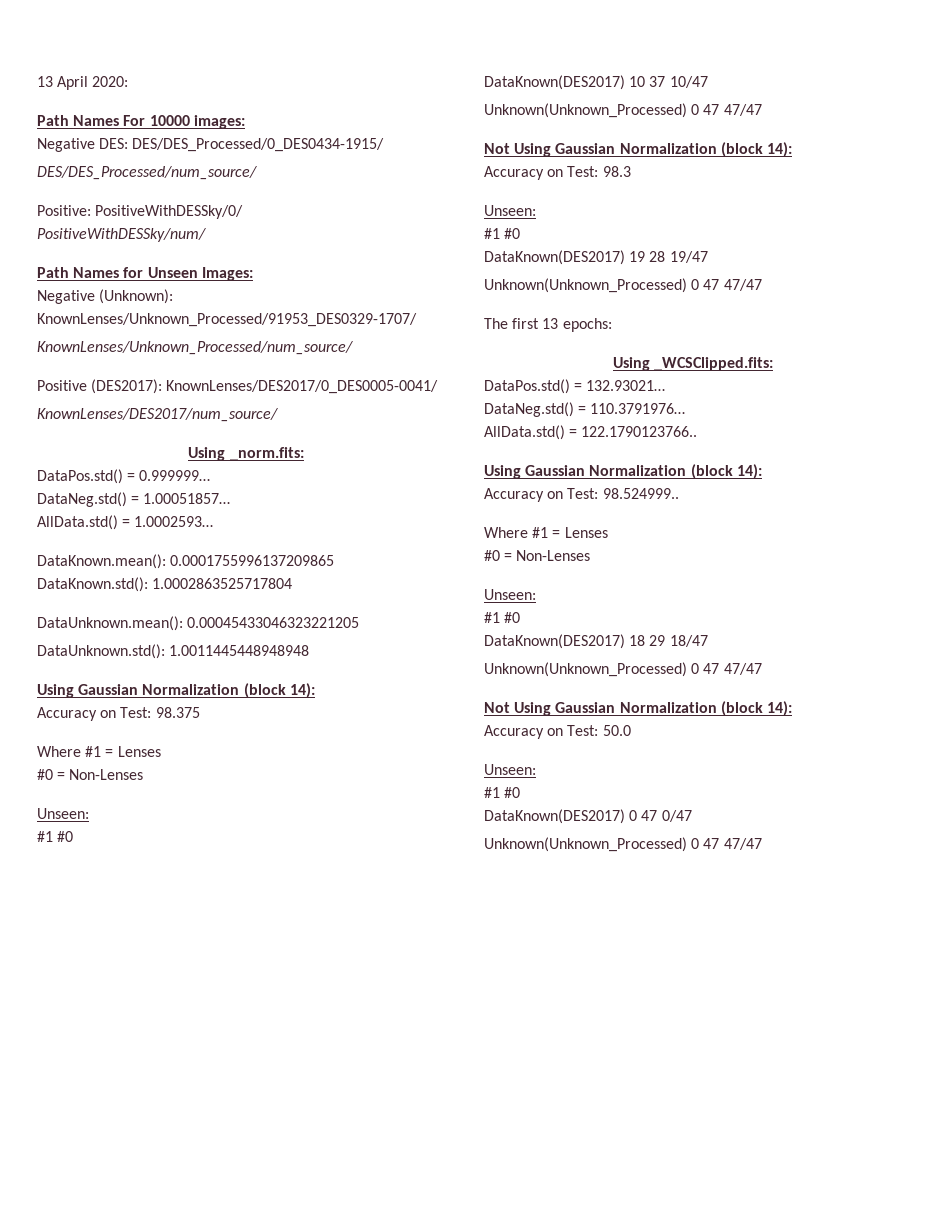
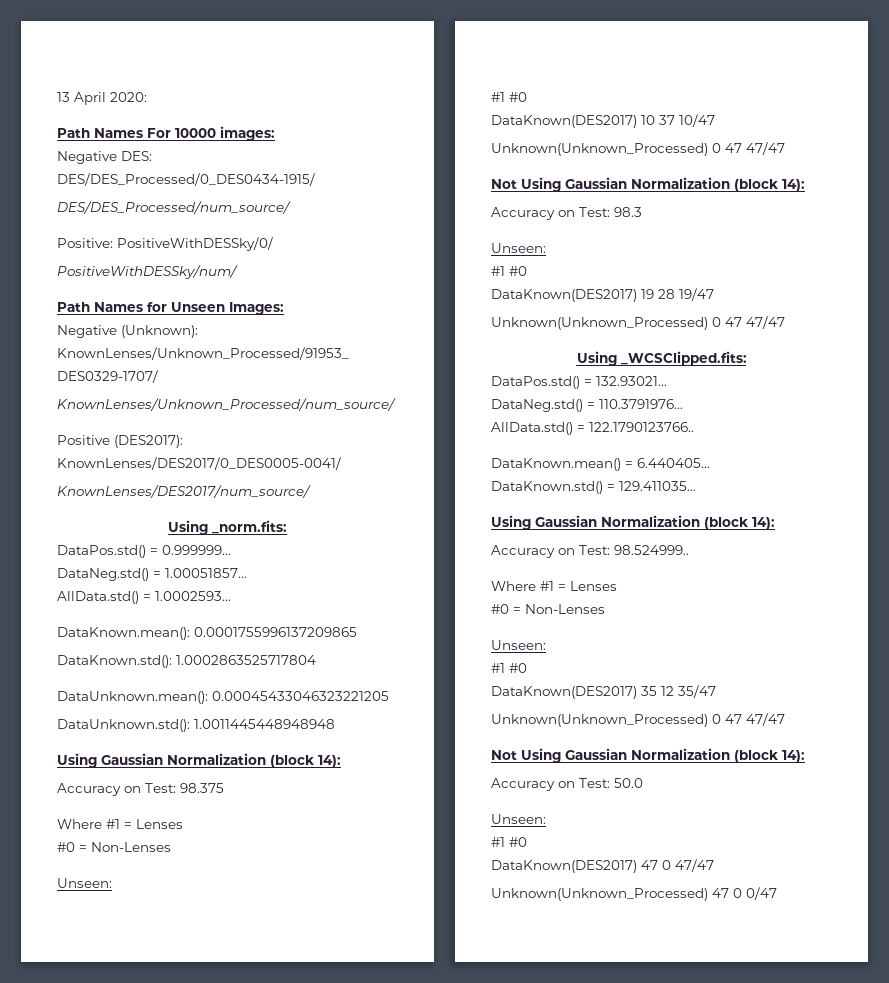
- The first 13 epochs:
+ DataKnown.mean() = 6.440405…
+ DataKnown.std() = 129.411035…
- DataKnown(DES2017) 18 29 18/47
+ DataKnown(DES2017) 35 12 35/47
- DataKnown(DES2017) 0 47 0/47
- Unknown(Unknown_Processed) 0 47 47/47
+ DataKnown(DES2017) 47 0 47/47
+ Unknown(Unknown_Processed) 47 0 0/47

